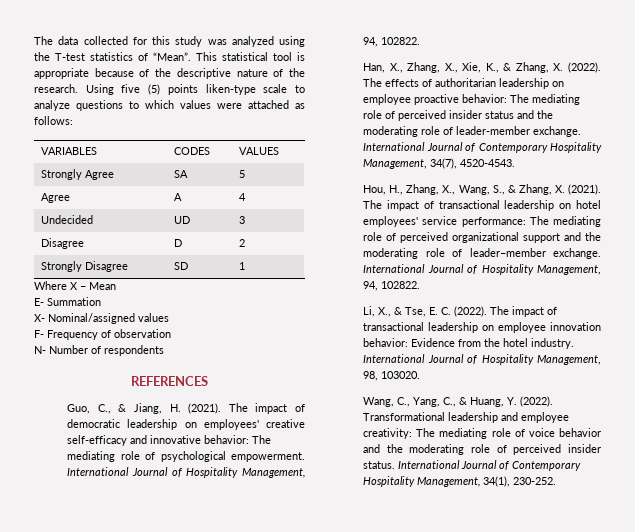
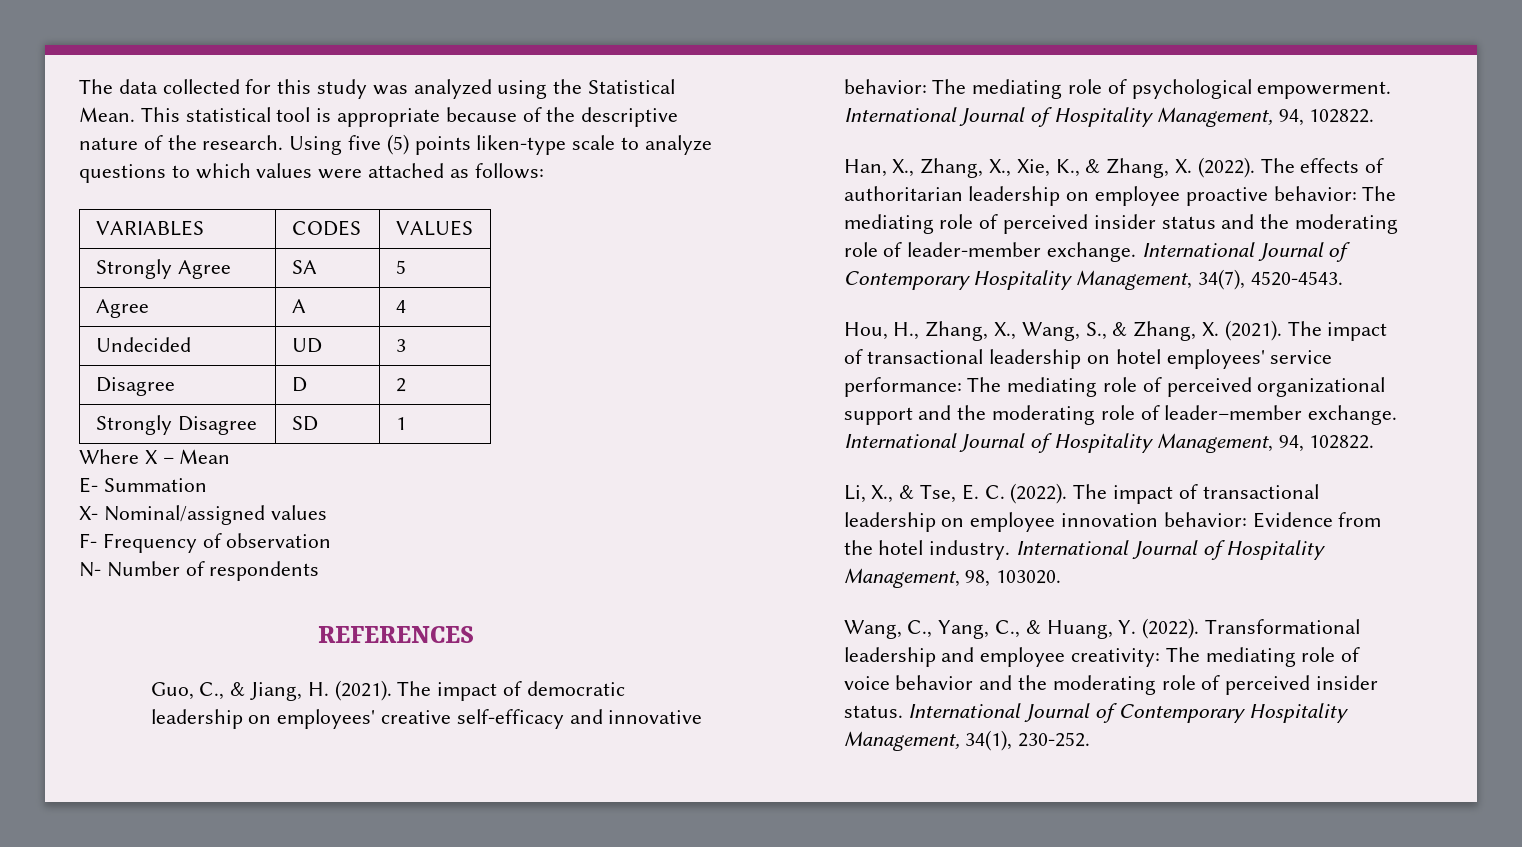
- The data collected for this study was analyzed using the T-test statistics of “Mean”.
+ The data collected for this study was analyzed using the Statistical Mean.

